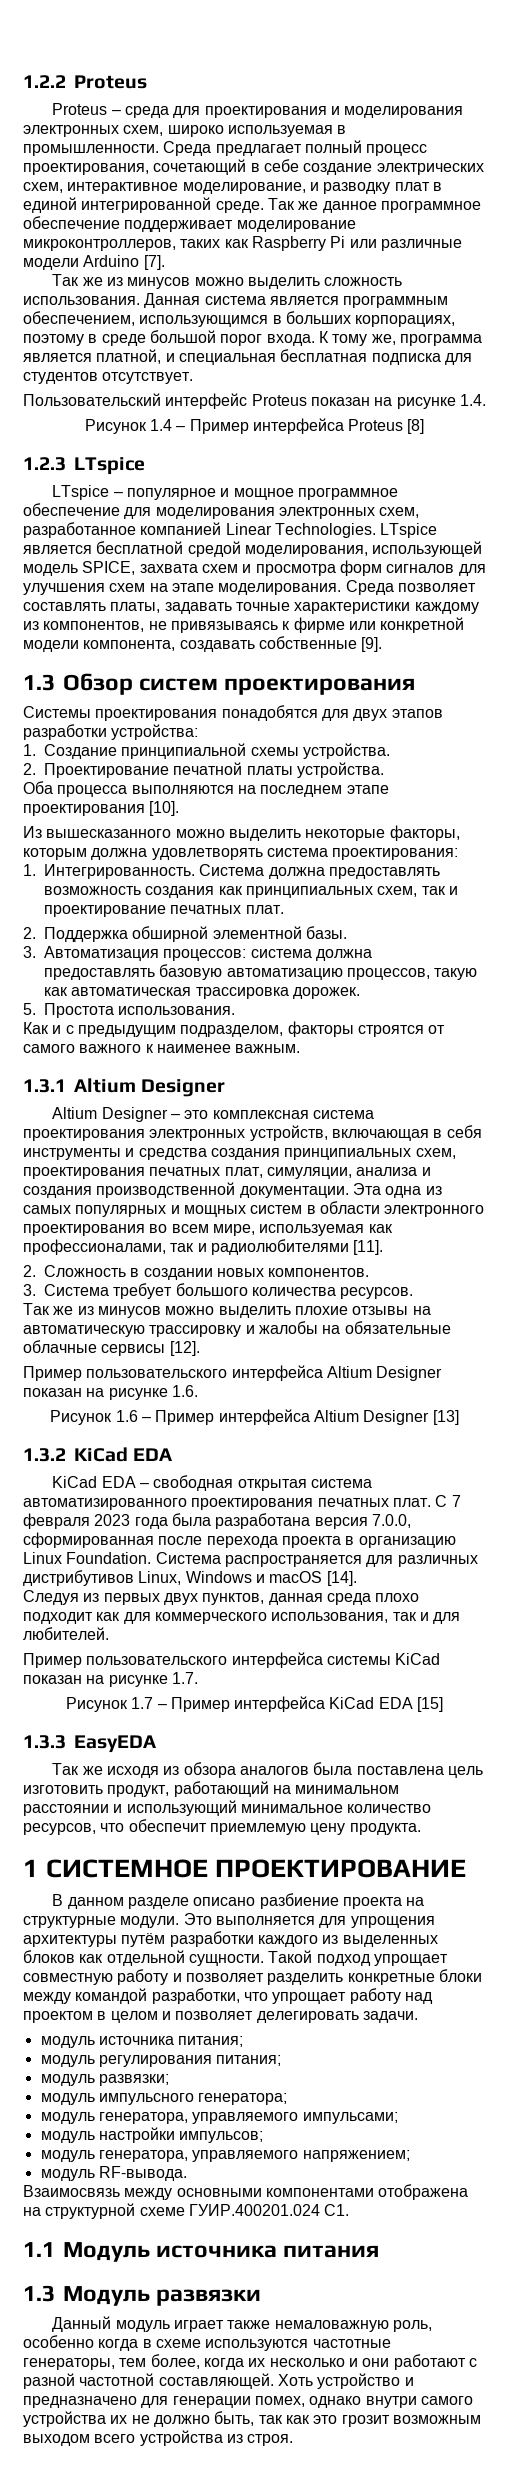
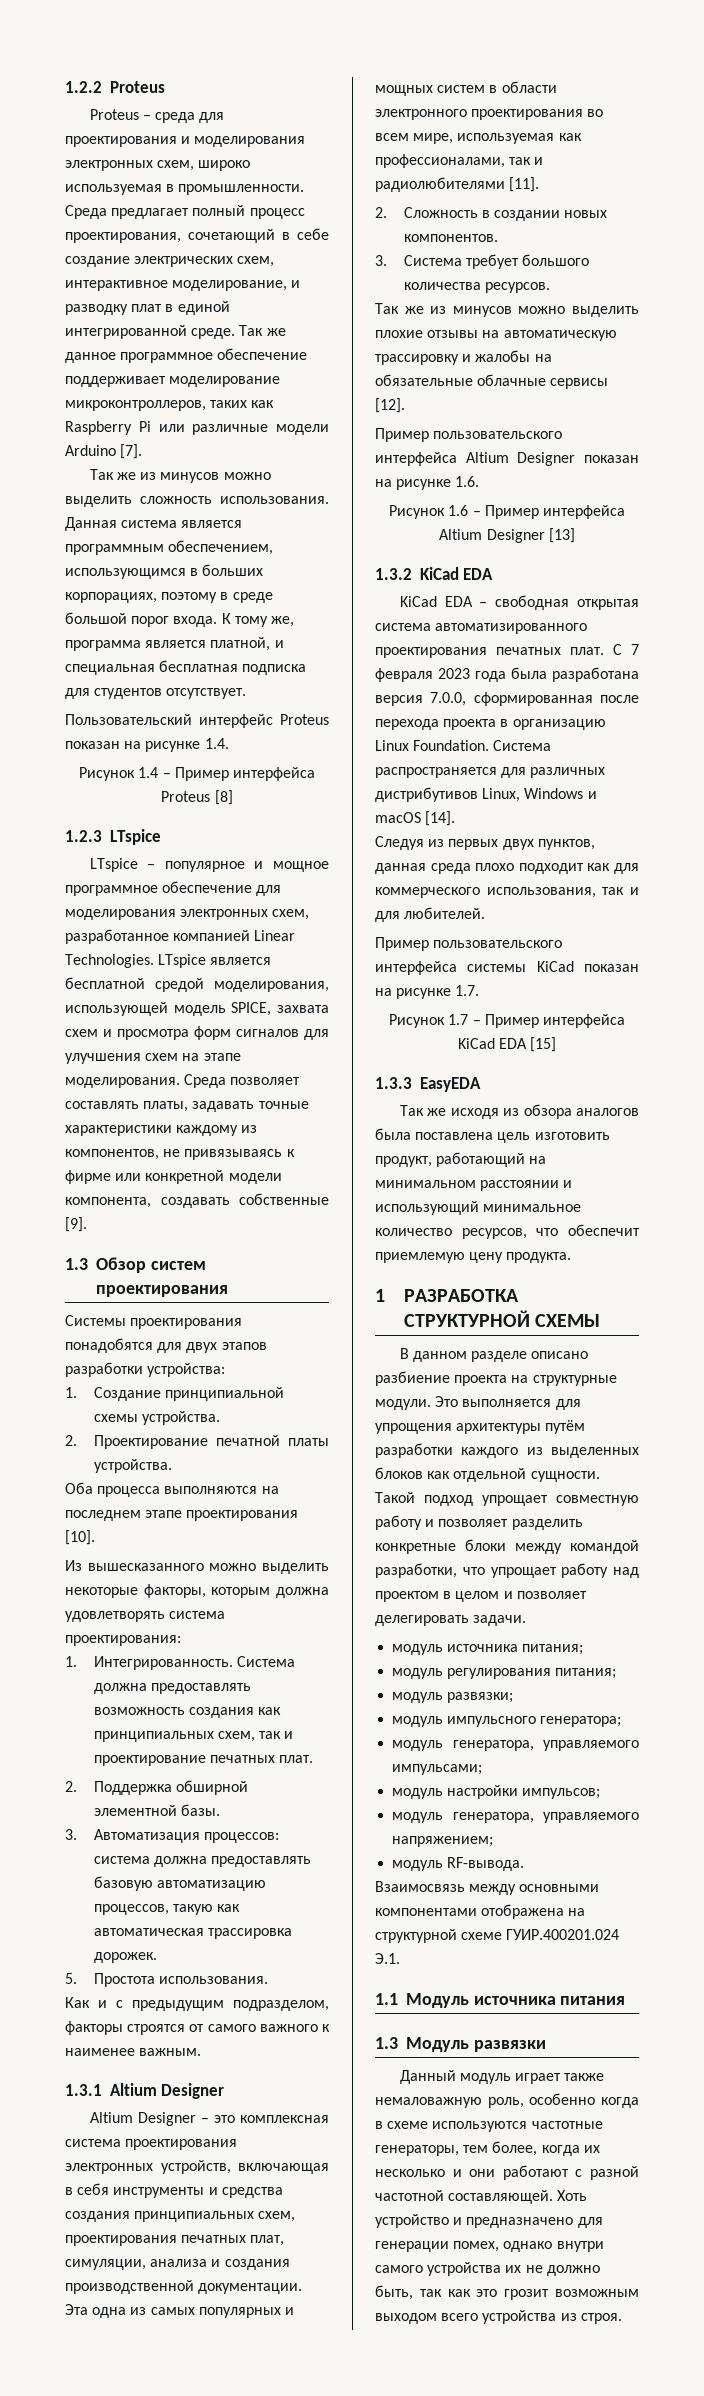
- 1 СИСТЕМНОЕ ПРОЕКТИРОВАНИЕ
+ 1 РАЗРАБОТКА СТРУКТУРНОЙ СХЕМЫ
- Взаимосвязь между основными компонентами отображена на структурной схеме ГУИР.400201.024 С1.
+ Взаимосвязь между основными компонентами отображена на структурной схеме ГУИР.400201.024 Э.1.

